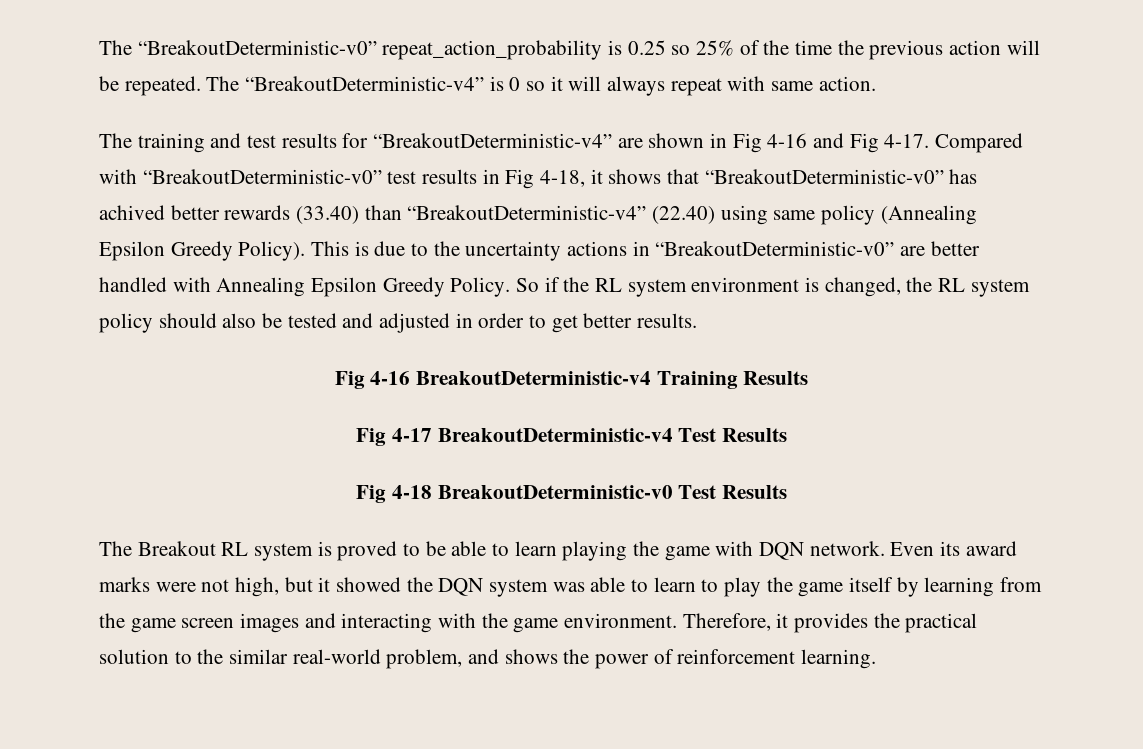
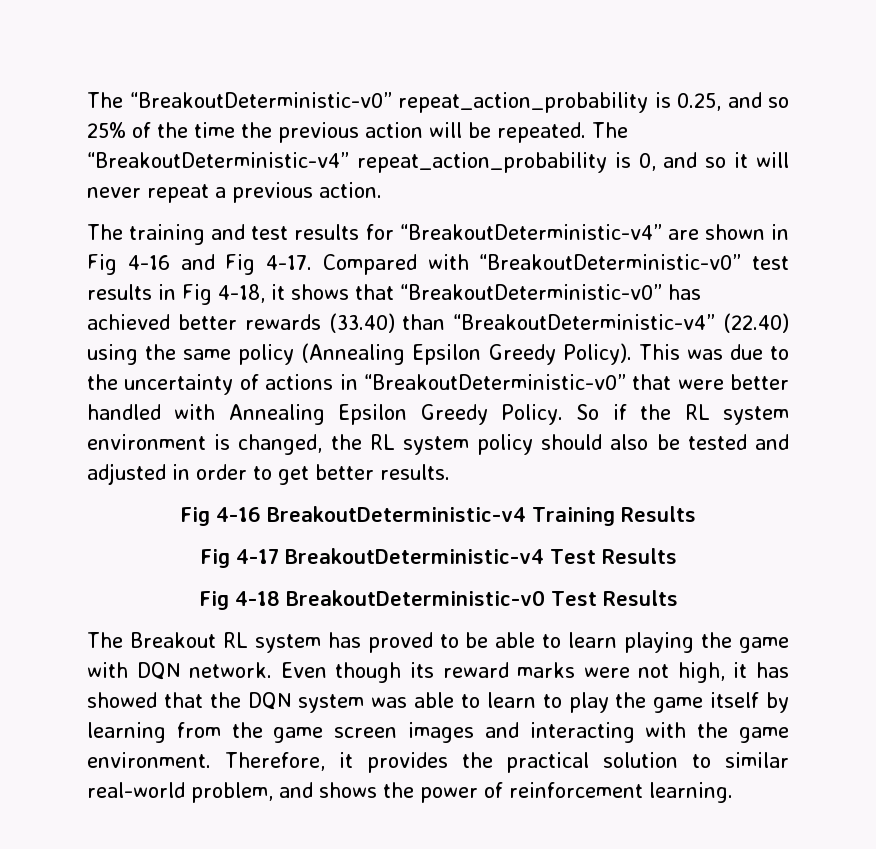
- The “BreakoutDeterministic-v0” repeat_action_probability is 0.25 so 25% of the time the previous action will be repeated.
+ The “BreakoutDeterministic-v0” repeat_action_probability is 0.25, and so 25% of the time the previous action will be repeated.
- The “BreakoutDeterministic-v4” is 0 so it will always repeat with same action.
+ The “BreakoutDeterministic-v4” repeat_action_probability is 0, and so it will never repeat a previous action.
- Compared with “BreakoutDeterministic-v0” test results in Fig 4-18, it shows that “BreakoutDeterministic-v0” has achived better rewards (33.40) than “BreakoutDeterministic-v4” (22.40) using same policy (Annealing Epsilon Greedy Policy).
+ Compared with “BreakoutDeterministic-v0” test results in Fig 4-18, it shows that “BreakoutDeterministic-v0” has achieved better rewards (33.40) than “BreakoutDeterministic-v4” (22.40) using the same policy (Annealing Epsilon Greedy Policy).
- This is due to the uncertainty actions in “BreakoutDeterministic-v0” are better handled with Annealing Epsilon Greedy Policy.
+ This was due to the uncertainty of actions in “BreakoutDeterministic-v0” that were better handled with Annealing Epsilon Greedy Policy.
- The Breakout RL system is proved to be able to learn playing the game with DQN network.
+ The Breakout RL system has proved to be able to learn playing the game with DQN network.
- Even its award marks were not high, but it showed the DQN system was able to learn to play the game itself by learning from the game screen images and interacting with the game environment.
+ Even though its reward marks were not high, it has showed that the DQN system was able to learn to play the game itself by learning from the game screen images and interacting with the game environment.
- Therefore, it provides the practical solution to the similar real-world problem, and shows the power of reinforcement learning.
+ Therefore, it provides the practical solution to similar real-world problem, and shows the power of reinforcement learning.

